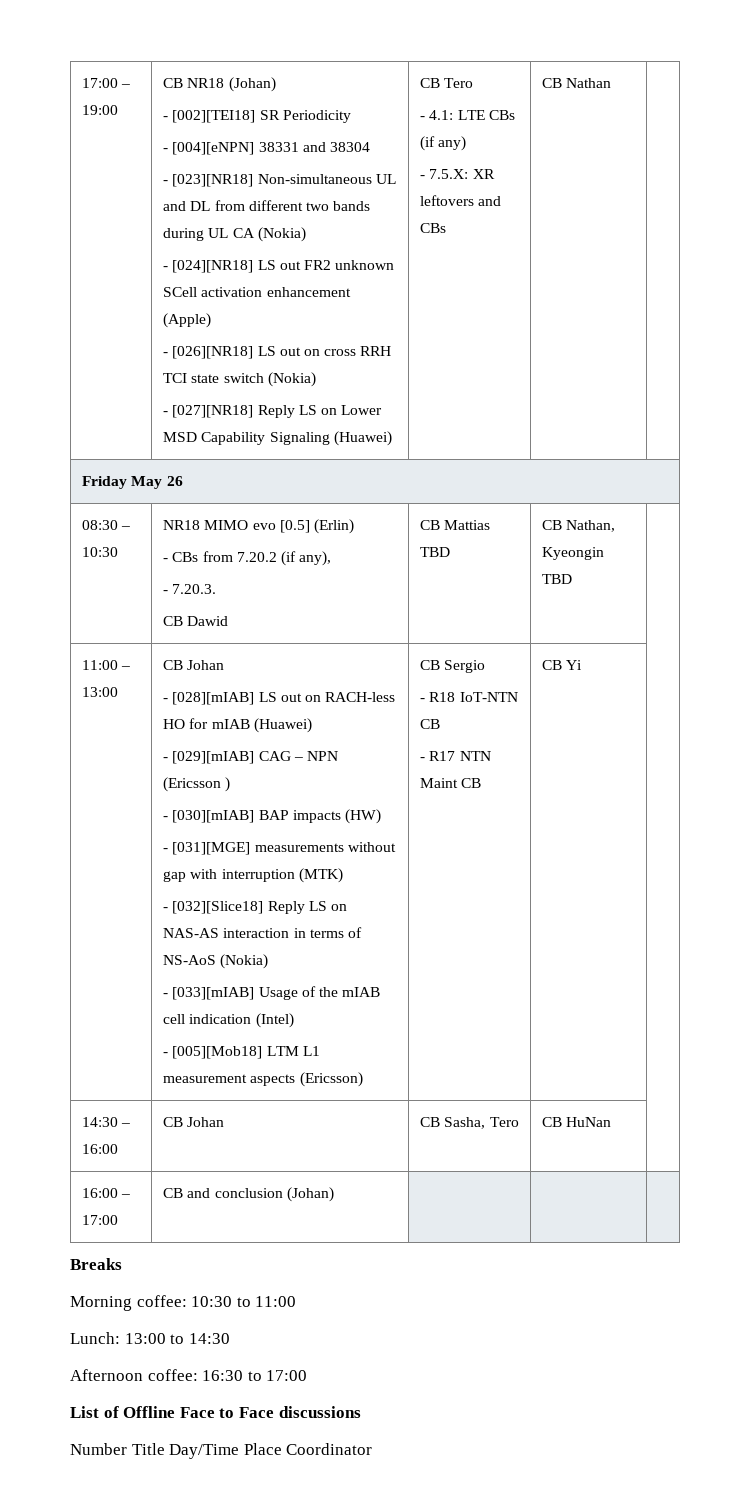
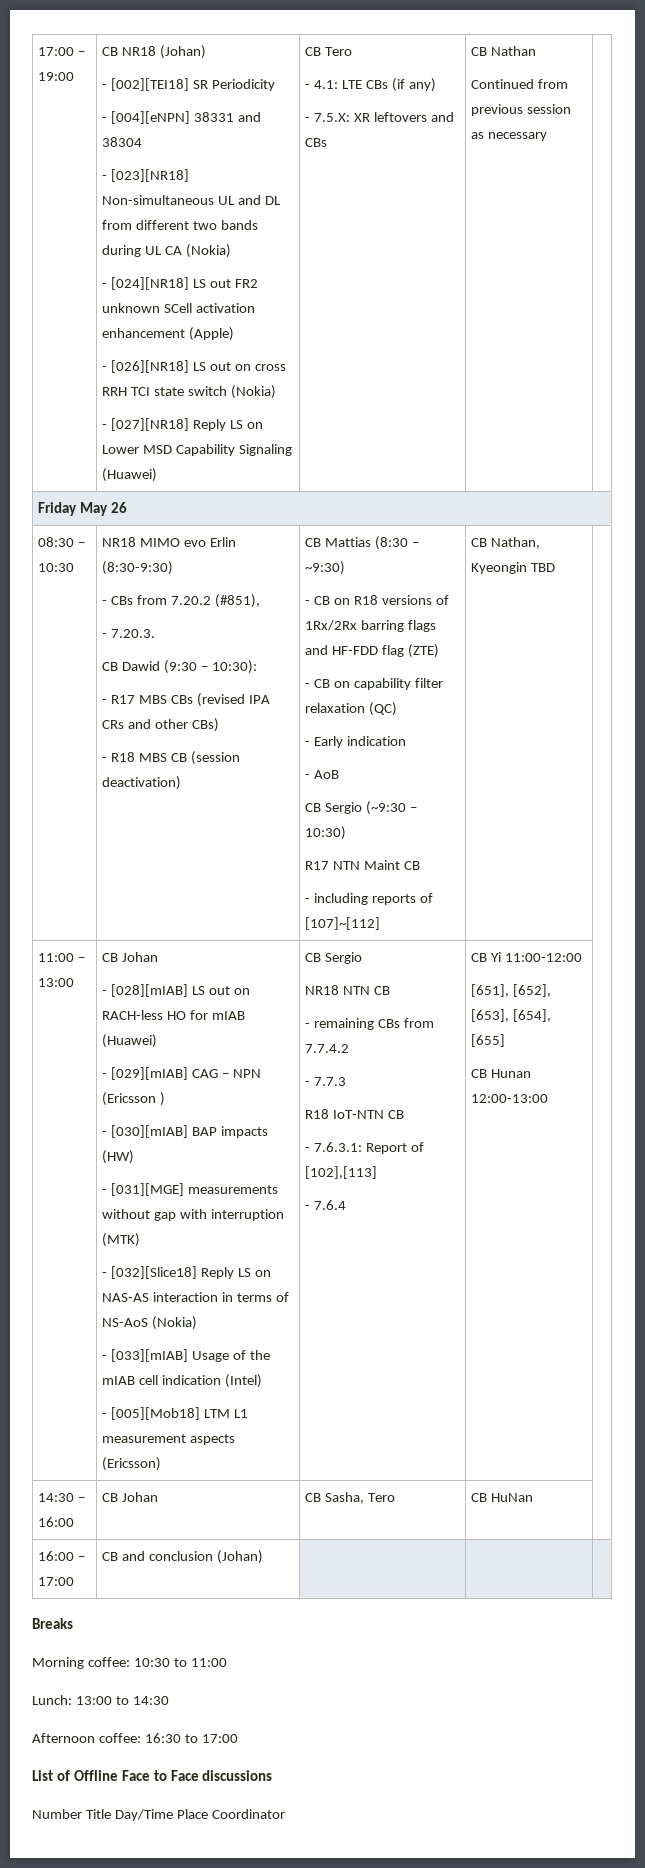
+ Continued from previous session as necessary
- NR18 MIMO evo [0.5] (Erlin)
+ NR18 MIMO evo Erlin (8:30-9:30)
- - CBs from 7.20.2 (if any),
+ - CBs from 7.20.2 (#851),
- CB Dawid | CB Mattias TBD
+ CB Dawid (9:30 – 10:30):
+ - R17 MBS CBs (revised IPA CRs and other CBs)
+ - R18 MBS CB (session deactivation) | CB Mattias (8:30 – ~9:30)
+ - CB on R18 versions of 1Rx/2Rx barring flags and HF-FDD flag (ZTE)
+ - CB on capability filter relaxation (QC)
+ - Early indication
+ - AoB
+ CB Sergio (~9:30 – 10:30)
+ R17 NTN Maint CB
+ - including reports of [107]~[112]
- - R18 IoT-NTN CB
- - R17 NTN Maint CB | CB Yi
+ NR18 NTN CB
+ - remaining CBs from 7.7.4.2
+ - 7.7.3
+ R18 IoT-NTN CB
+ - 7.6.3.1: Report of [102],[113]
+ - 7.6.4 | CB Yi 11:00-12:00
+ [651], [652], [653], [654], [655]
+ CB Hunan 12:00-13:00

